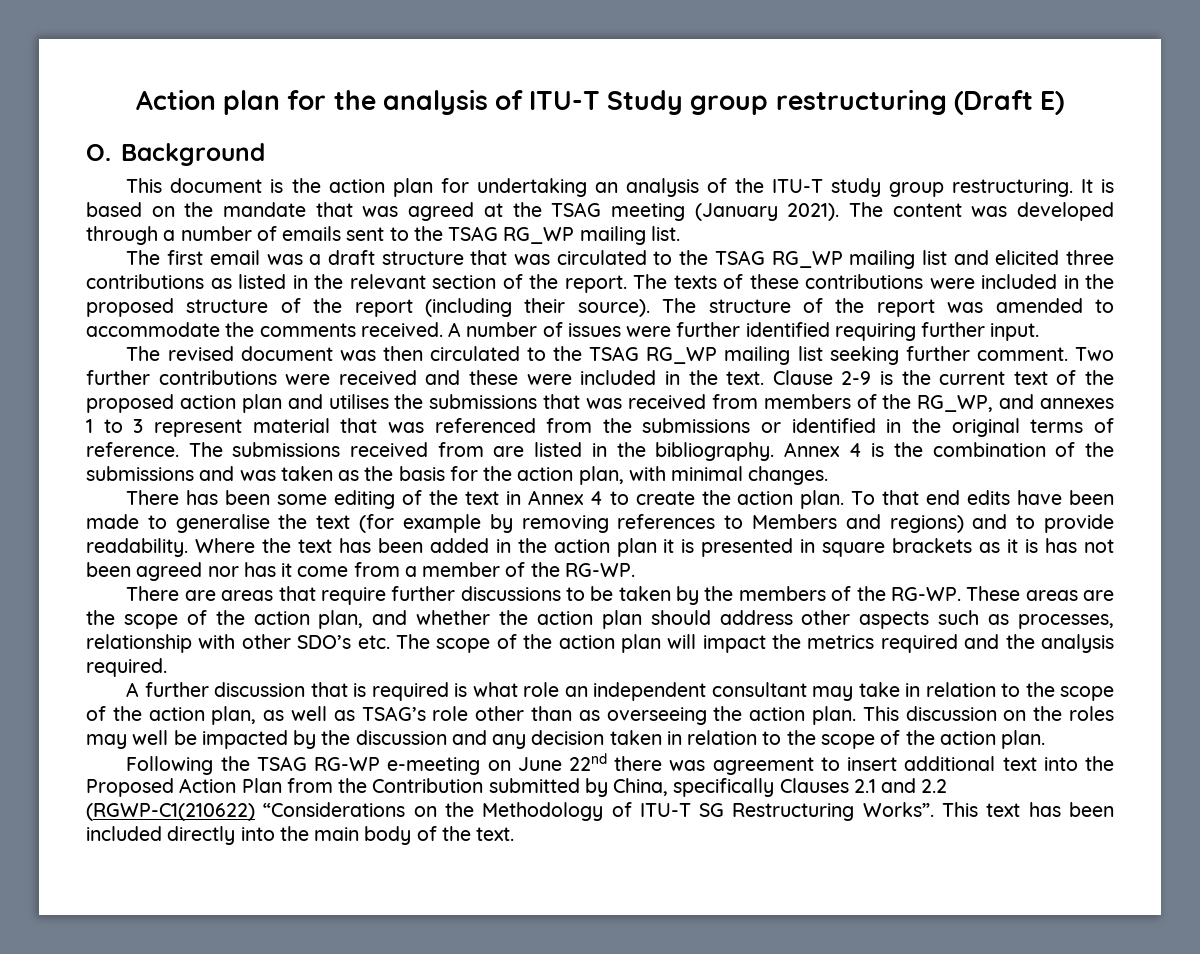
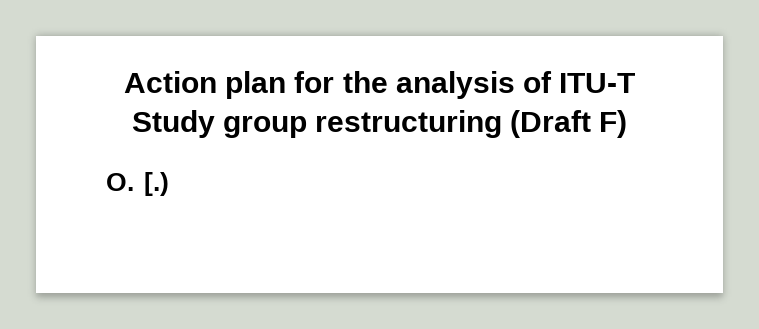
- Action plan for the analysis of ITU-T Study group restructuring (Draft E)
+ Action plan for the analysis of ITU-T Study group restructuring (Draft F)
- O. Background
- This document is the action plan for undertaking an analysis of the ITU-T study group restructuring. It is based on the mandate that was agreed at the TSAG meeting (January 2021). The content was developed through a number of emails sent to the TSAG RG_WP mailing list.
- The first email was a draft structure that was circulated to the TSAG RG_WP mailing list and elicited three contributions as listed in the relevant section of the report. The texts of these contributions were included in the proposed structure of the report (including their source). The structure of the report was amended to accommodate the comments received. A number of issues were further identified requiring further input.
- The revised document was then circulated to the TSAG RG_WP mailing list seeking further comment. Two further contributions were received and these were included in the text. Clause 2-9 is the current text of the proposed action plan and utilises the submissions that was received from members of the RG_WP, and annexes 1 to 3 represent material that was referenced from the submissions or identified in the original terms of reference. The submissions received from are listed in the bibliography. Annex 4 is the combination of the submissions and was taken as the basis for the action plan, with minimal changes.
- There has been some editing of the text in Annex 4 to create the action plan. To that end edits have been made to generalise the text (for example by removing references to Members and regions) and to provide readability. Where the text has been added in the action plan it is presented in square brackets as it is has not been agreed nor has it come from a member of the RG-WP.
- There are areas that require further discussions to be taken by the members of the RG-WP. These areas are the scope of the action plan, and whether the action plan should address other aspects such as processes, relationship with other SDO’s etc. The scope of the action plan will impact the metrics required and the analysis required.
- A further discussion that is required is what role an independent consultant may take in relation to the scope of the action plan, as well as TSAG’s role other than as overseeing the action plan. This discussion on the roles may well be impacted by the discussion and any decision taken in relation to the scope of the action plan.
- Following the TSAG RG-WP e-meeting on June 22nd there was agreement to insert additional text into the Proposed Action Plan from the Contribution submitted by China, specifically Clauses 2.1 and 2.2 (RGWP-C1(210622) “Considerations on the Methodology of ITU-T SG Restructuring Works”. This text has been included directly into the main body of the text.
+ O. [.)

